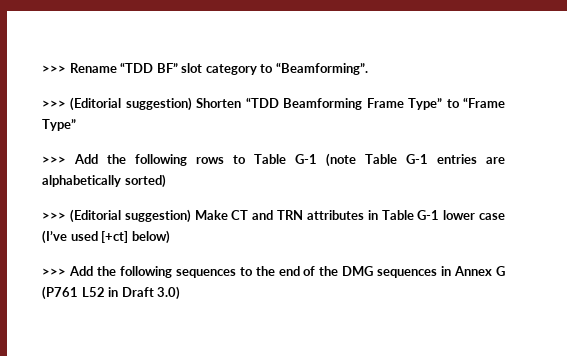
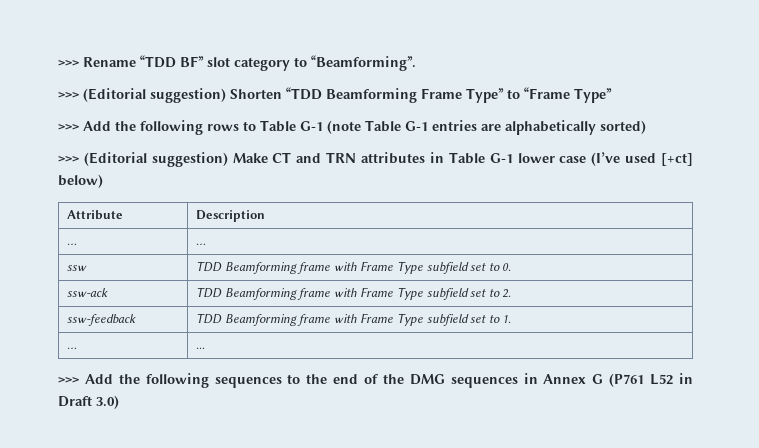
+ Attribute | Description
+ … | …
+ ssw | TDD Beamforming frame with Frame Type subfield set to 0.
+ ssw-ack | TDD Beamforming frame with Frame Type subfield set to 2.
+ ssw-feedback | TDD Beamforming frame with Frame Type subfield set to 1.
+ … | ...

